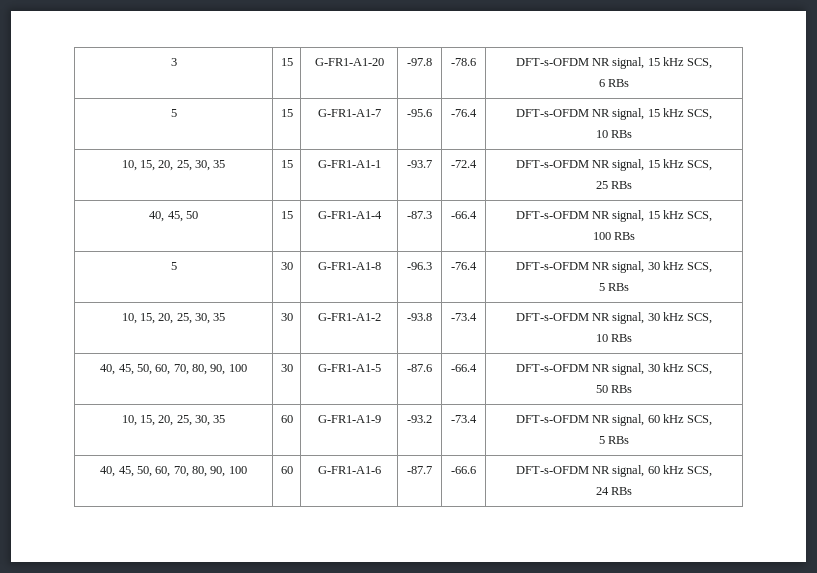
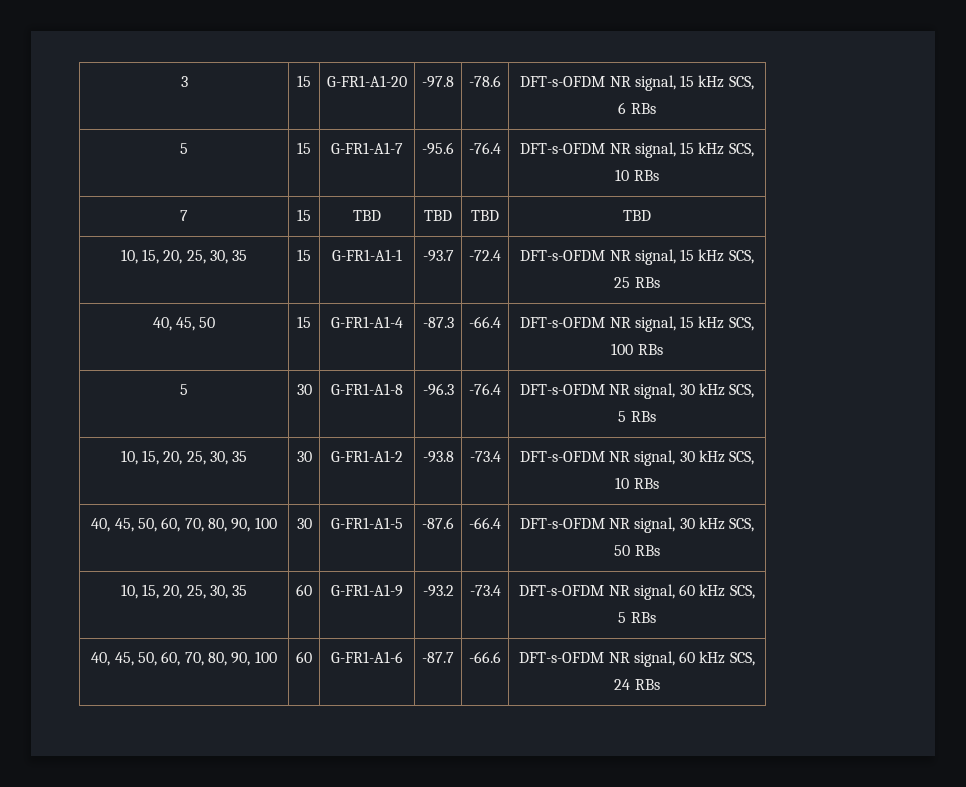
+ 7 | 15 | TBD | TBD | TBD | TBD

